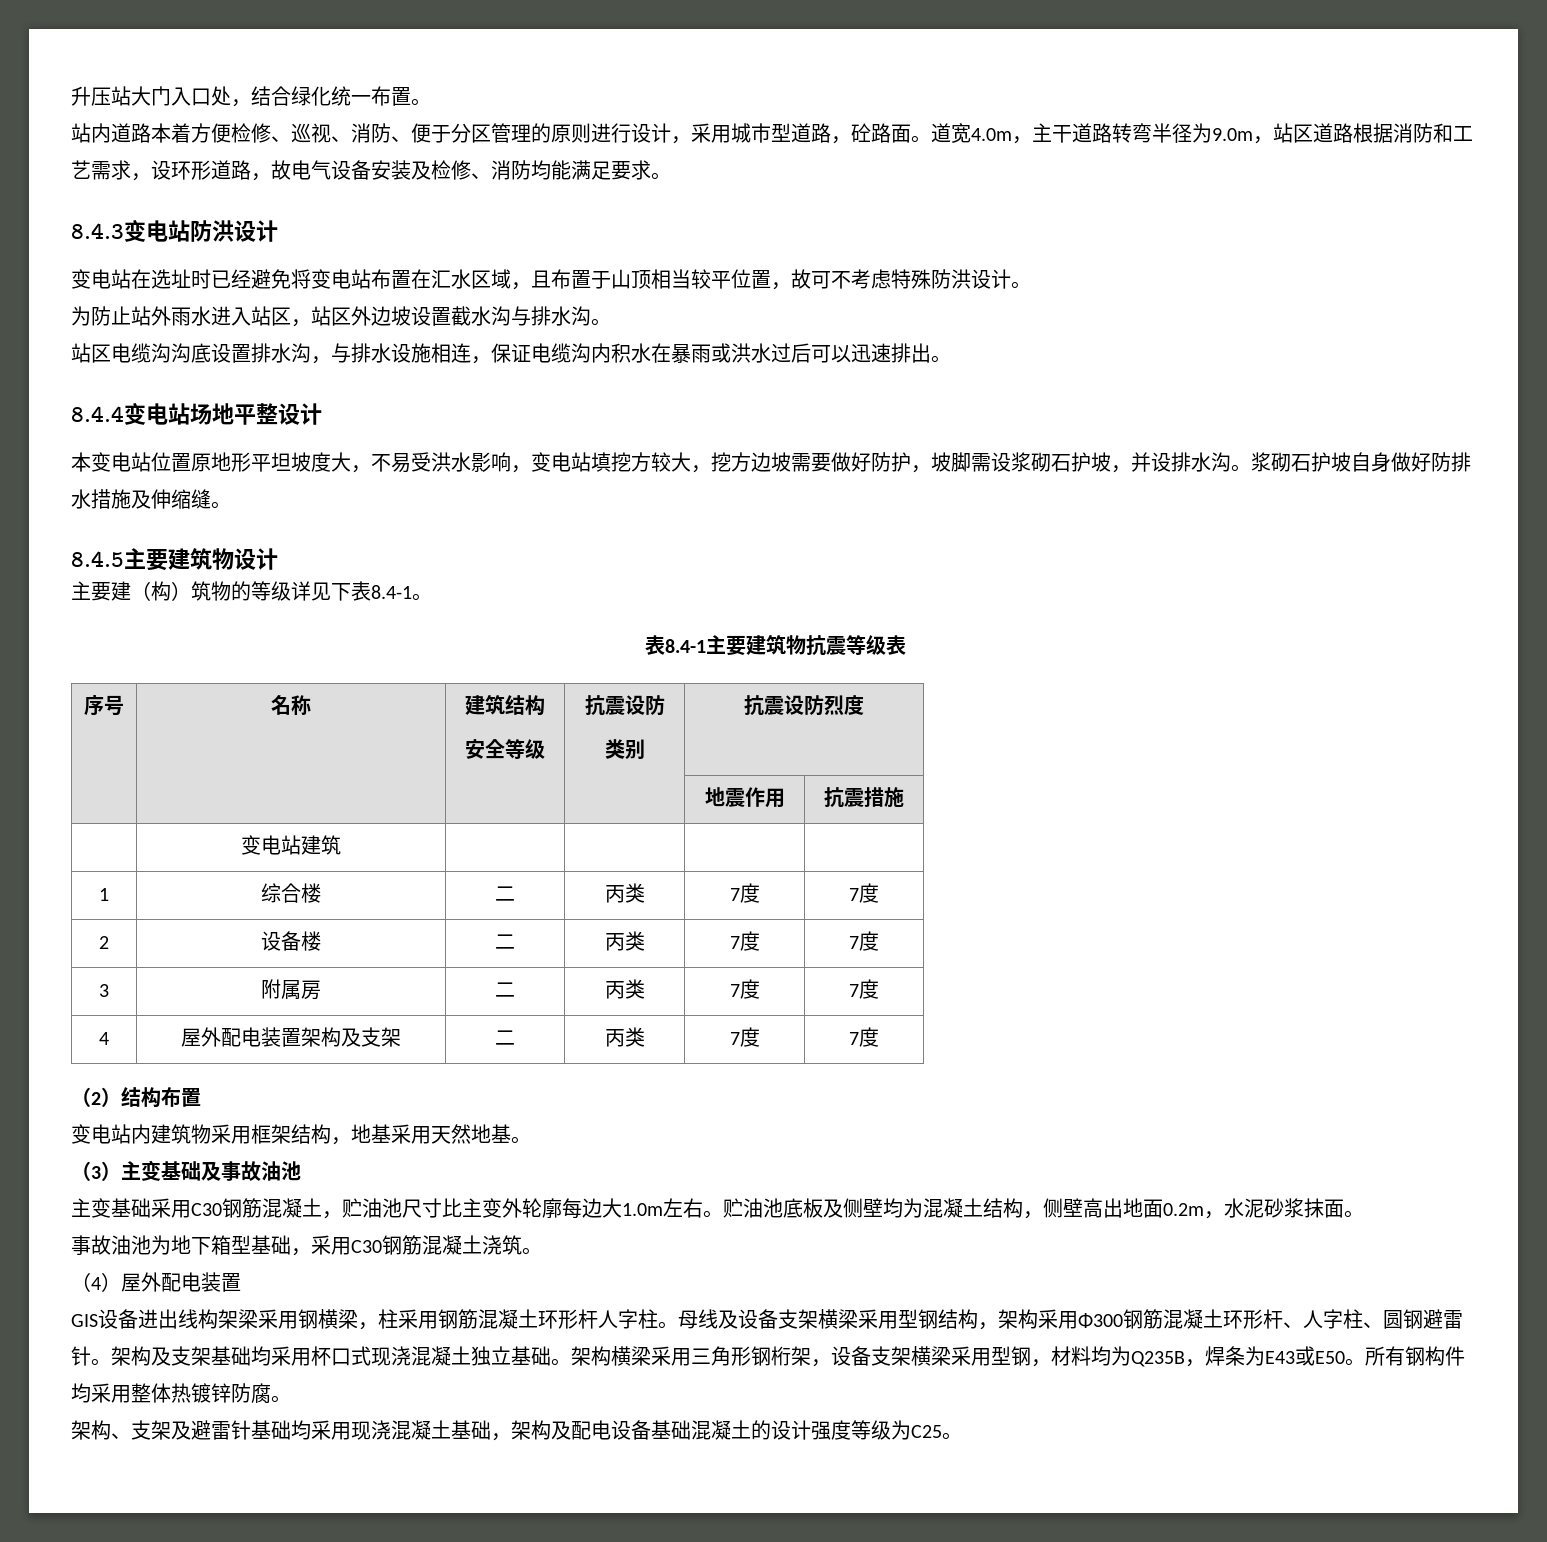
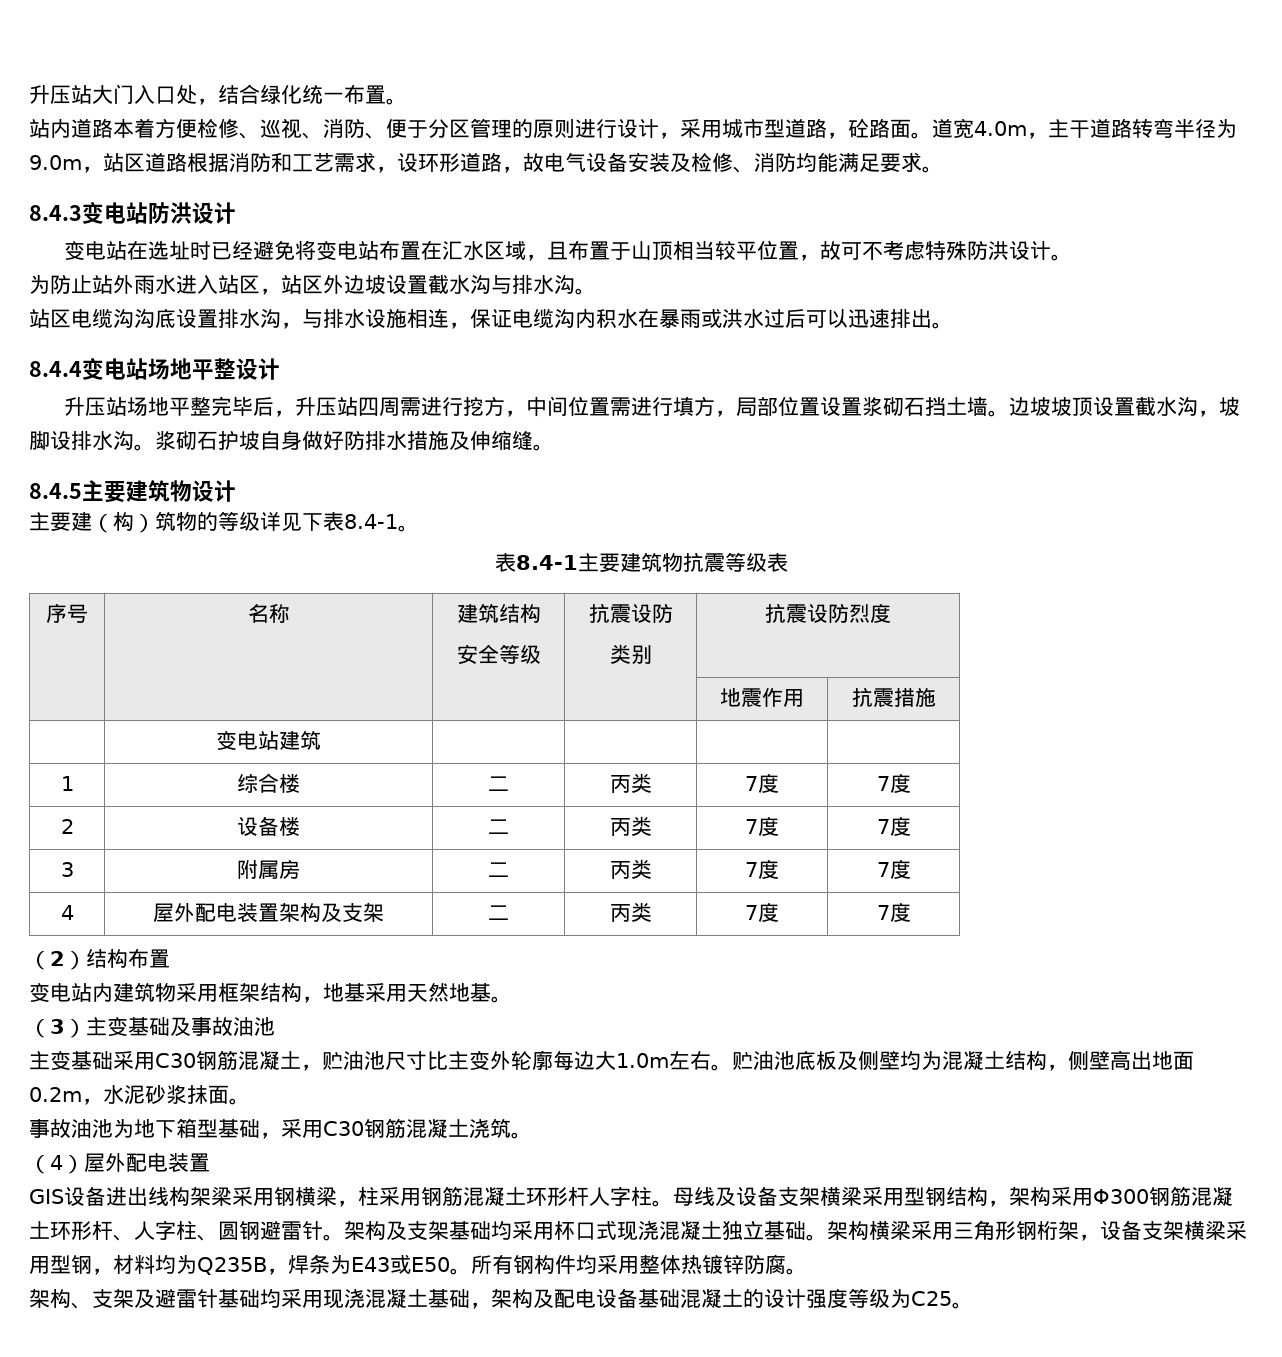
- 本变电站位置原地形平坦坡度大，不易受洪水影响，变电站填挖方较大，挖方边坡需要做好防护，坡脚需设浆砌石护坡，并设排水沟。
+ 升压站场地平整完毕后，升压站四周需进行挖方，中间位置需进行填方，局部位置设置浆砌石挡土墙。边坡坡顶设置截水沟，坡脚设排水沟。

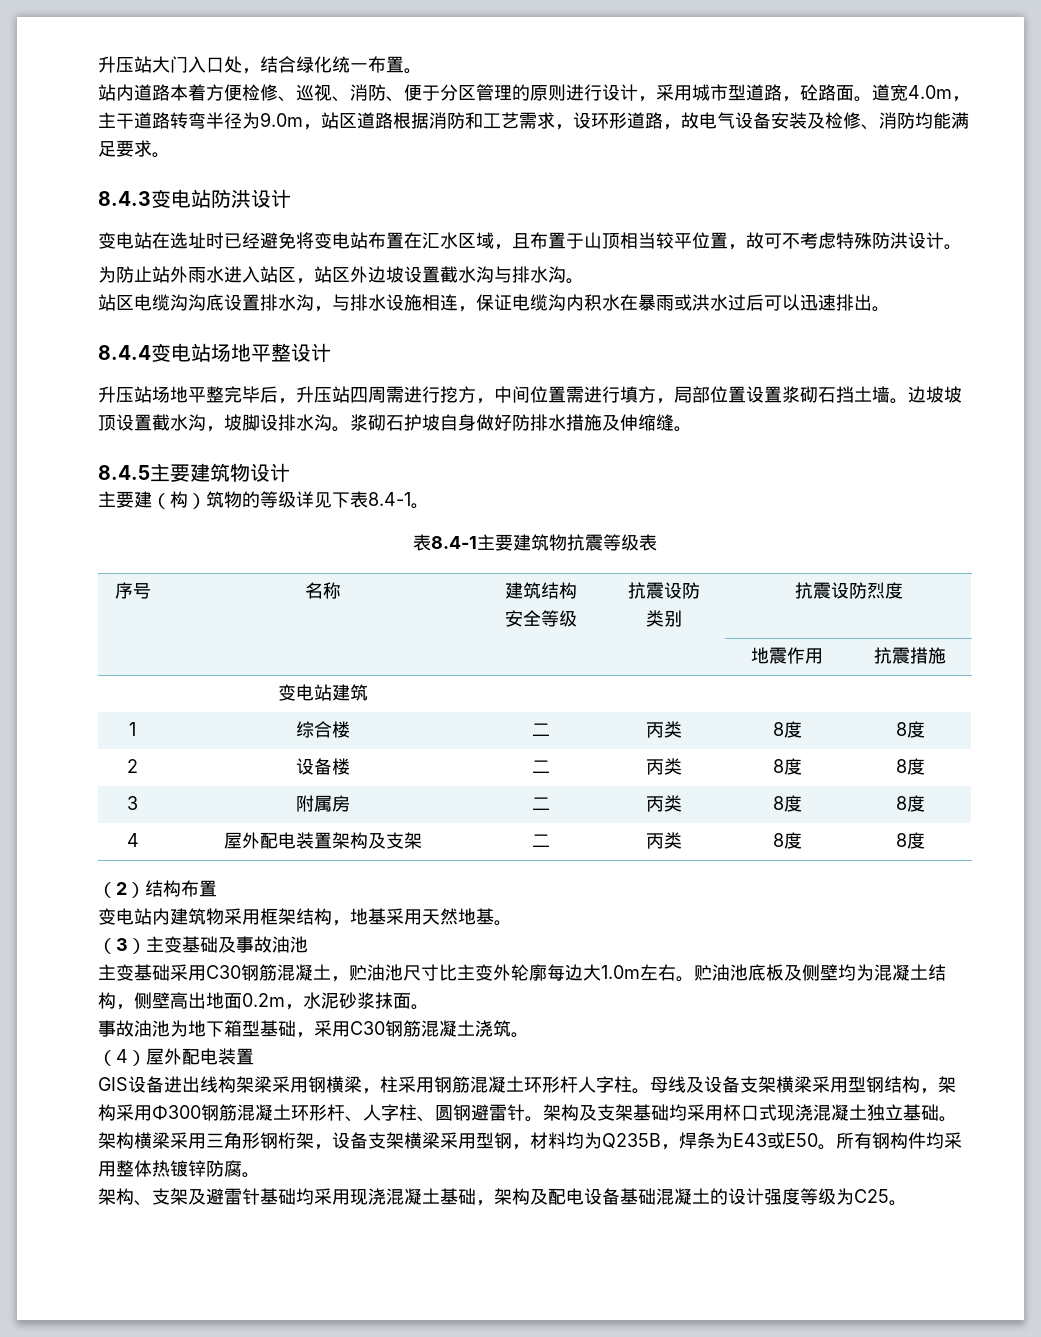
- 1 | 综合楼 | 二 | 丙类 | 7度 | 7度
+ 1 | 综合楼 | 二 | 丙类 | 8度 | 8度
- 2 | 设备楼 | 二 | 丙类 | 7度 | 7度
+ 2 | 设备楼 | 二 | 丙类 | 8度 | 8度
- 3 | 附属房 | 二 | 丙类 | 7度 | 7度
+ 3 | 附属房 | 二 | 丙类 | 8度 | 8度
- 4 | 屋外配电装置架构及支架 | 二 | 丙类 | 7度 | 7度
+ 4 | 屋外配电装置架构及支架 | 二 | 丙类 | 8度 | 8度

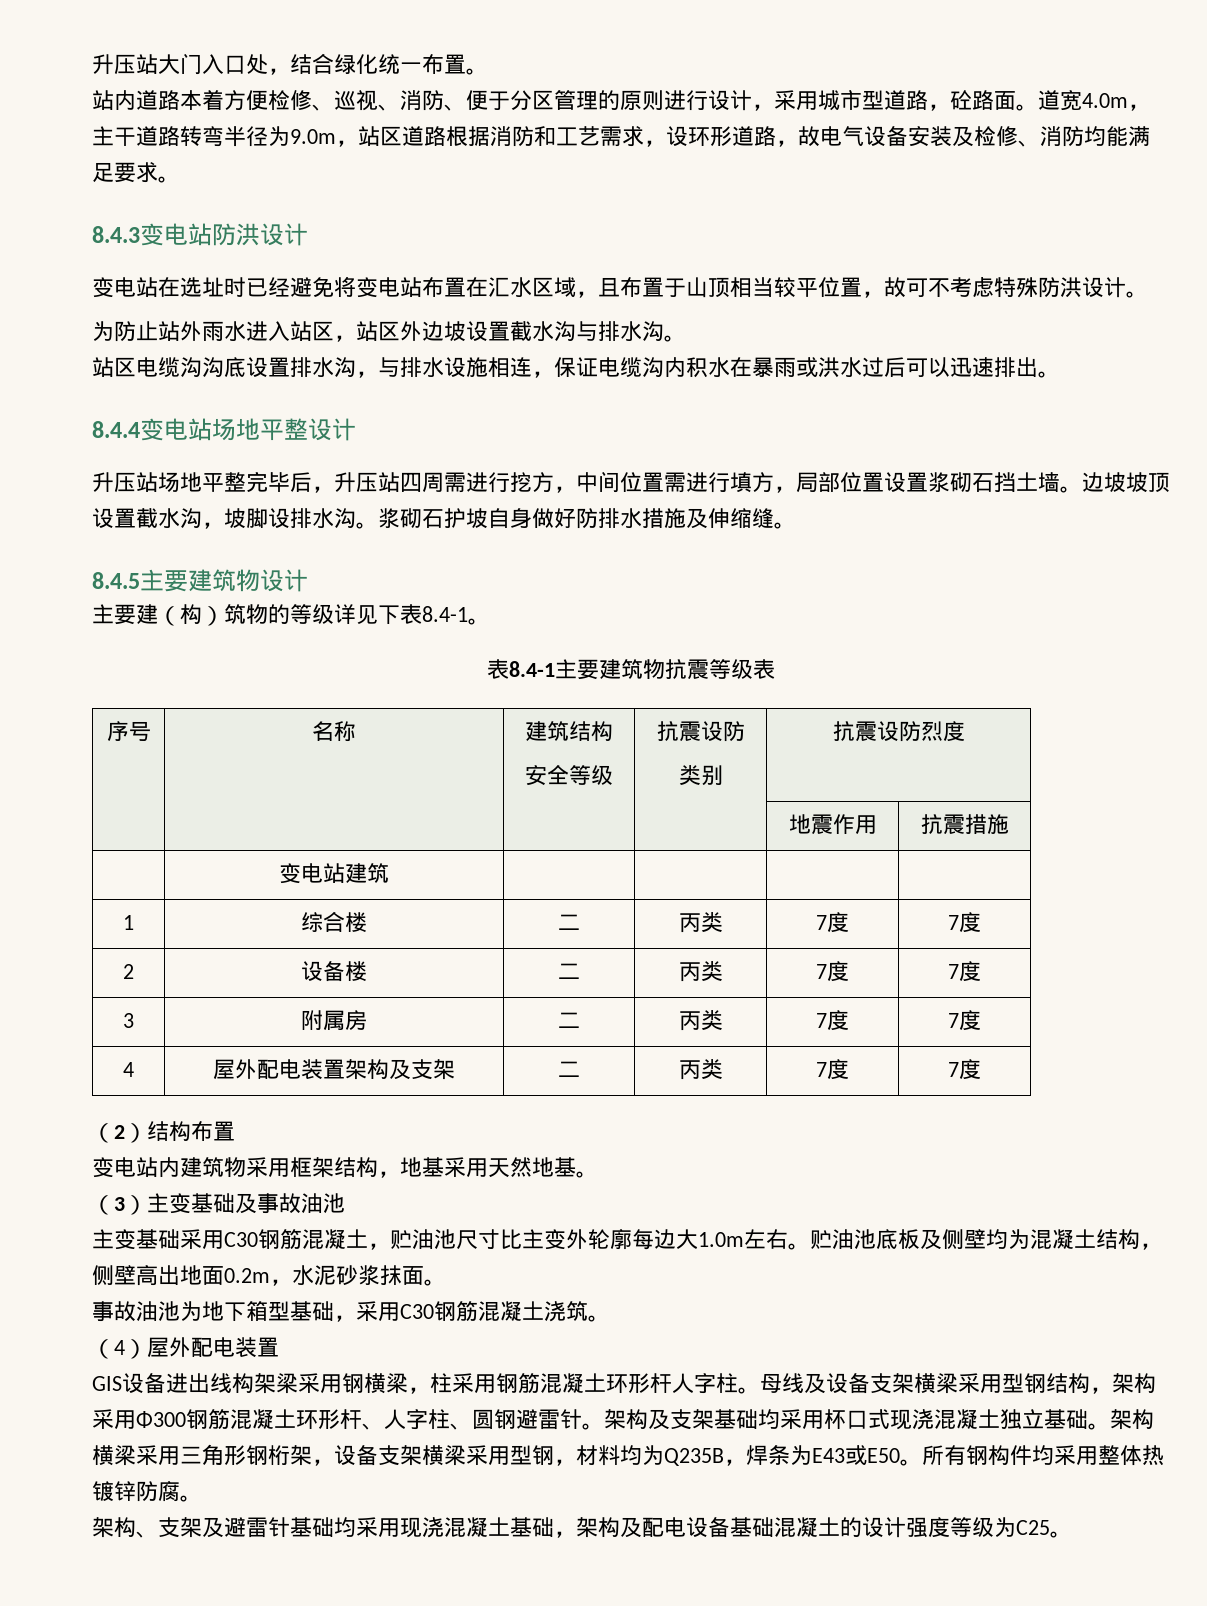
- 1 | 综合楼 | 二 | 丙类 | 8度 | 8度
+ 1 | 综合楼 | 二 | 丙类 | 7度 | 7度
- 2 | 设备楼 | 二 | 丙类 | 8度 | 8度
+ 2 | 设备楼 | 二 | 丙类 | 7度 | 7度
- 3 | 附属房 | 二 | 丙类 | 8度 | 8度
+ 3 | 附属房 | 二 | 丙类 | 7度 | 7度
- 4 | 屋外配电装置架构及支架 | 二 | 丙类 | 8度 | 8度
+ 4 | 屋外配电装置架构及支架 | 二 | 丙类 | 7度 | 7度

